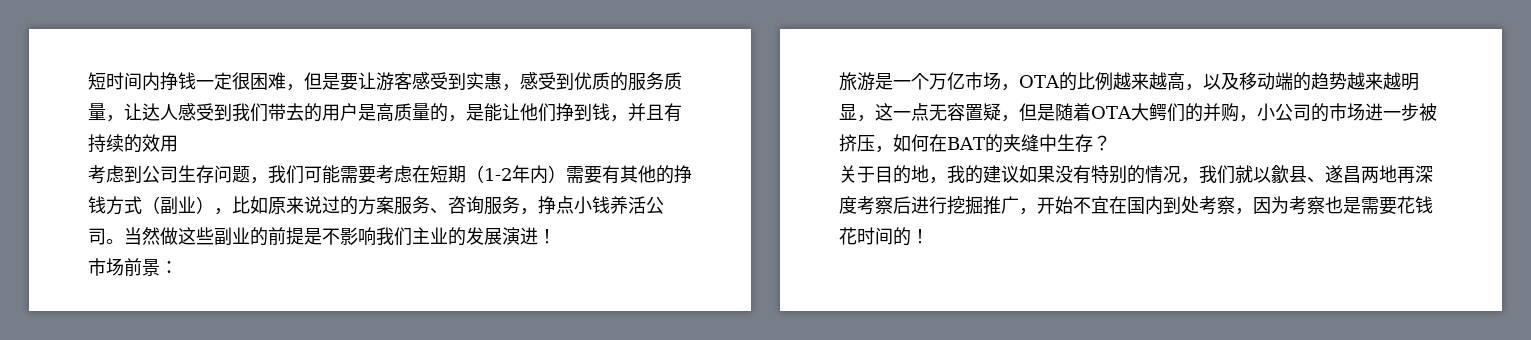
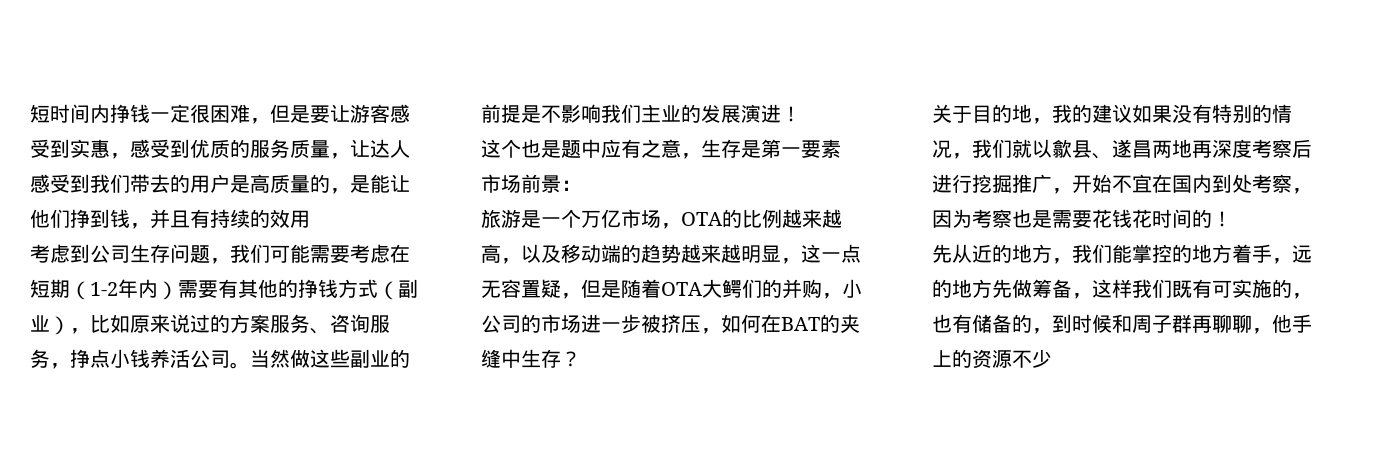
+ 这个也是题中应有之意，生存是第一要素
+ 先从近的地方，我们能掌控的地方着手，远的地方先做筹备，这样我们既有可实施的，也有储备的，到时候和周子群再聊聊，他手上的资源不少

